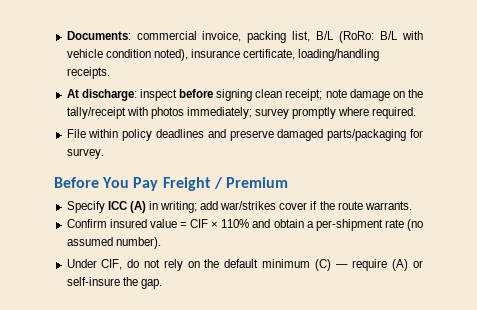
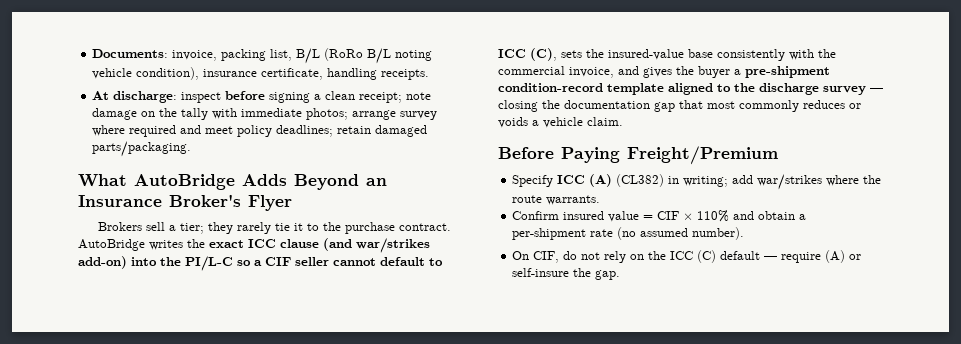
- Documents: commercial invoice, packing list, B/L (RoRo: B/L with vehicle condition noted), insurance certificate, loading/handling receipts.
+ Documents: invoice, packing list, B/L (RoRo B/L noting vehicle condition), insurance certificate, handling receipts.
- At discharge: inspect before signing clean receipt; note damage on the tally/receipt with photos immediately; survey promptly where required.
- File within policy deadlines and preserve damaged parts/packaging for survey.
- Before You Pay Freight / Premium
+ At discharge: inspect before signing a clean receipt; note damage on the tally with immediate photos; arrange survey where required and meet policy deadlines; retain damaged parts/packaging.
+ What AutoBridge Adds Beyond an Insurance Broker's Flyer
+ Brokers sell a tier; they rarely tie it to the purchase contract. AutoBridge writes the exact ICC clause (and war/strikes add-on) into the PI/L-C so a CIF seller cannot default to ICC (C), sets the insured-value base consistently with the commercial invoice, and gives the buyer a pre-shipment condition-record template aligned to the discharge survey — closing the documentation gap that most commonly reduces or voids a vehicle claim.
+ Before Paying Freight/Premium
- Specify ICC (A) in writing; add war/strikes cover if the route warrants.
+ Specify ICC (A) (CL382) in writing; add war/strikes where the route warrants.
- Under CIF, do not rely on the default minimum (C) — require (A) or self-insure the gap.
+ On CIF, do not rely on the ICC (C) default — require (A) or self-insure the gap.

